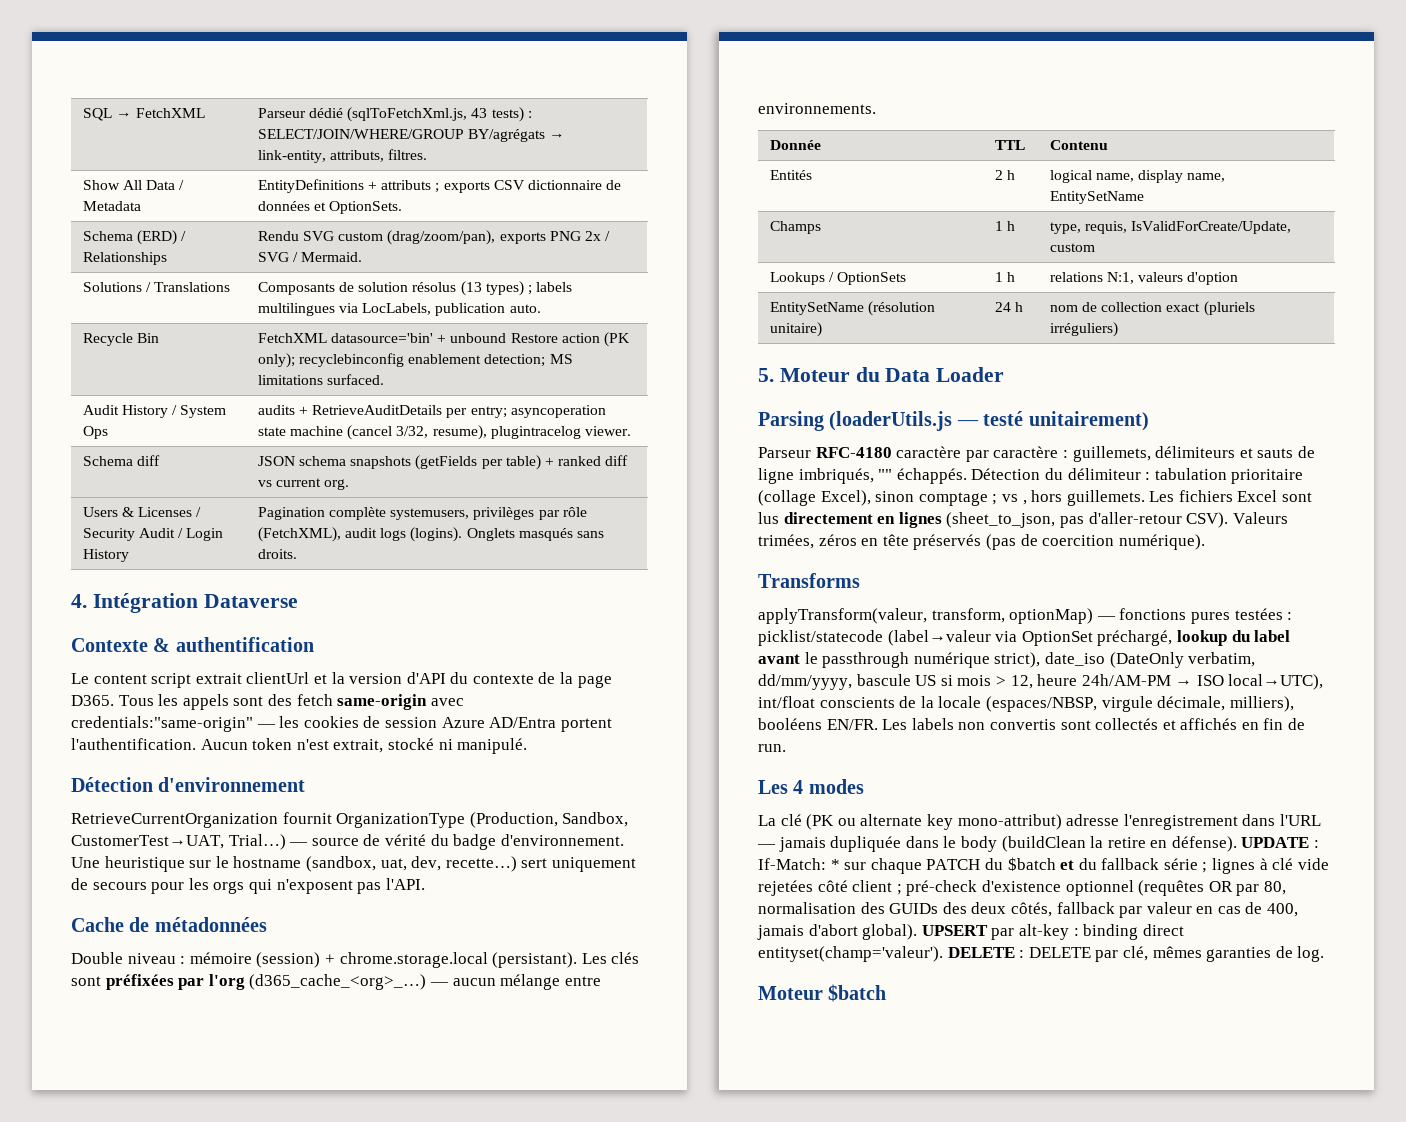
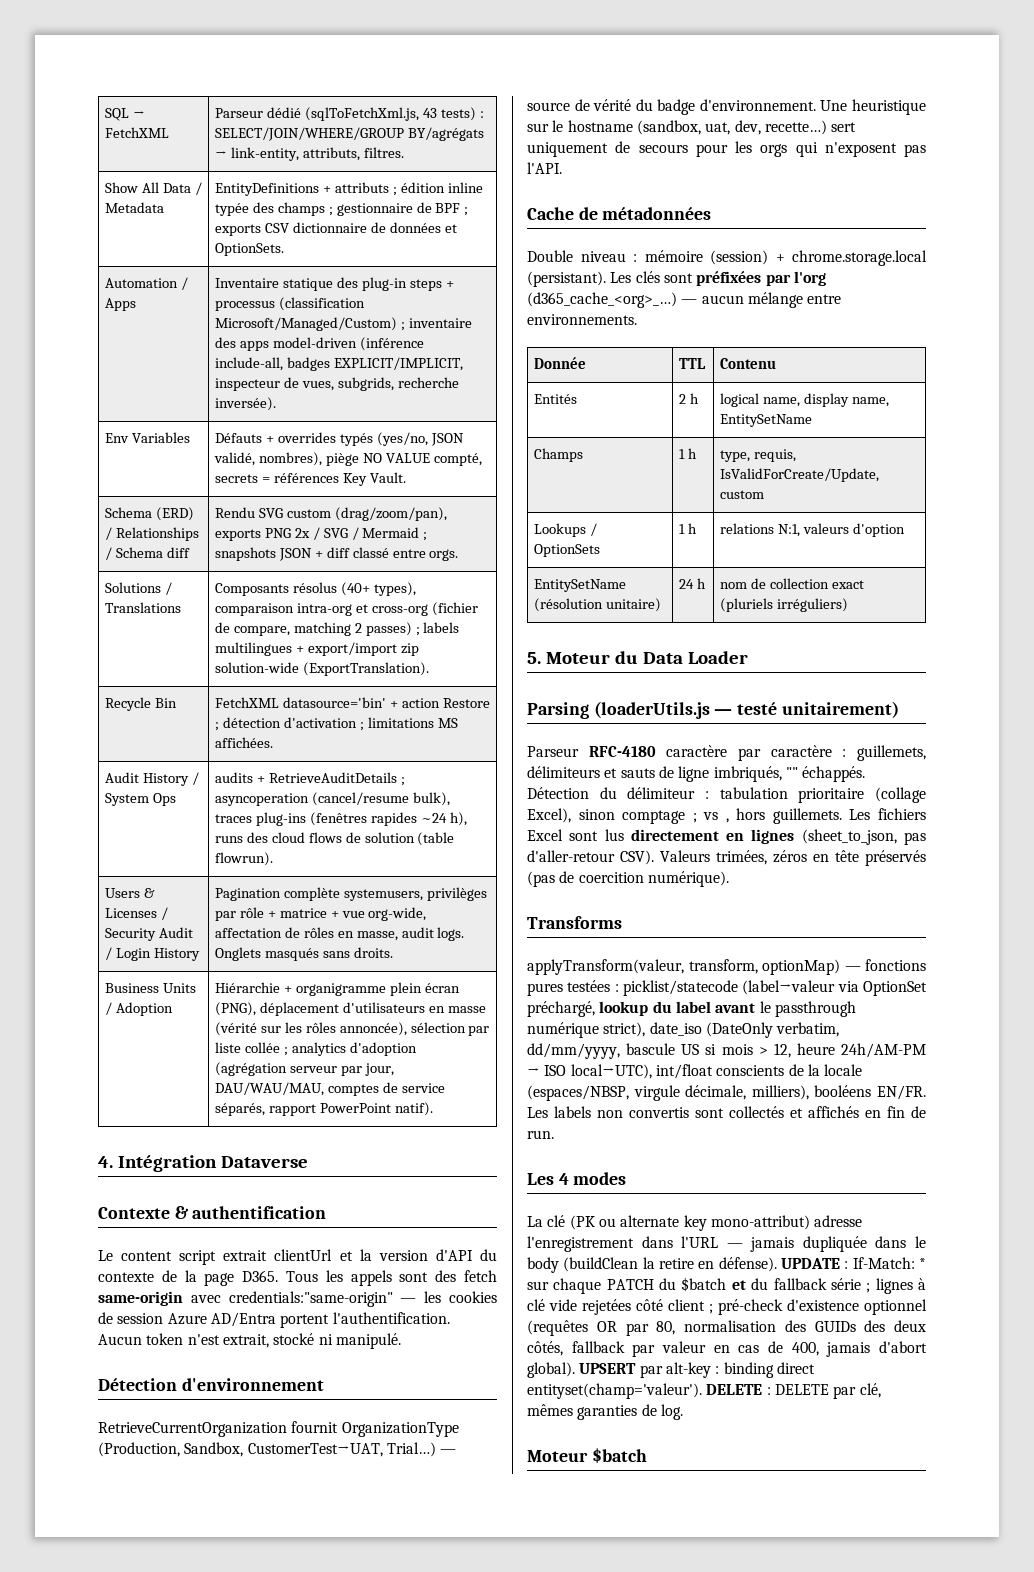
- Show All Data / Metadata | EntityDefinitions + attributs ; exports CSV dictionnaire de données et OptionSets.
+ Show All Data / Metadata | EntityDefinitions + attributs ; édition inline typée des champs ; gestionnaire de BPF ; exports CSV dictionnaire de données et OptionSets.
+ Automation / Apps | Inventaire statique des plug-in steps + processus (classification Microsoft/Managed/Custom) ; inventaire des apps model-driven (inférence include-all, badges EXPLICIT/IMPLICIT, inspecteur de vues, subgrids, recherche inversée).
+ Env Variables | Défauts + overrides typés (yes/no, JSON validé, nombres), piège NO VALUE compté, secrets = références Key Vault.
- Schema (ERD) / Relationships | Rendu SVG custom (drag/zoom/pan), exports PNG 2x / SVG / Mermaid.
- Solutions / Translations | Composants de solution résolus (13 types) ; labels multilingues via LocLabels, publication auto.
+ Schema (ERD) / Relationships / Schema diff | Rendu SVG custom (drag/zoom/pan), exports PNG 2x / SVG / Mermaid ; snapshots JSON + diff classé entre orgs.
+ Solutions / Translations | Composants résolus (40+ types), comparaison intra-org et cross-org (fichier de compare, matching 2 passes) ; labels multilingues + export/import zip solution-wide (ExportTranslation).
- Recycle Bin | FetchXML datasource='bin' + unbound Restore action (PK only); recyclebinconfig enablement detection; MS limitations surfaced.
+ Recycle Bin | FetchXML datasource='bin' + action Restore ; détection d'activation ; limitations MS affichées.
- Audit History / System Ops | audits + RetrieveAuditDetails per entry; asyncoperation state machine (cancel 3/32, resume), plugintracelog viewer.
- Schema diff | JSON schema snapshots (getFields per table) + ranked diff vs current org.
+ Audit History / System Ops | audits + RetrieveAuditDetails ; asyncoperation (cancel/resume bulk), traces plug-ins (fenêtres rapides ~24 h), runs des cloud flows de solution (table flowrun).
- Users & Licenses / Security Audit / Login History | Pagination complète systemusers, privilèges par rôle (FetchXML), audit logs (logins). Onglets masqués sans droits.
+ Users & Licenses / Security Audit / Login History | Pagination complète systemusers, privilèges par rôle + matrice + vue org-wide, affectation de rôles en masse, audit logs. Onglets masqués sans droits.
+ Business Units / Adoption | Hiérarchie + organigramme plein écran (PNG), déplacement d'utilisateurs en masse (vérité sur les rôles annoncée), sélection par liste collée ; analytics d'adoption (agrégation serveur par jour, DAU/WAU/MAU, comptes de service séparés, rapport PowerPoint natif).

